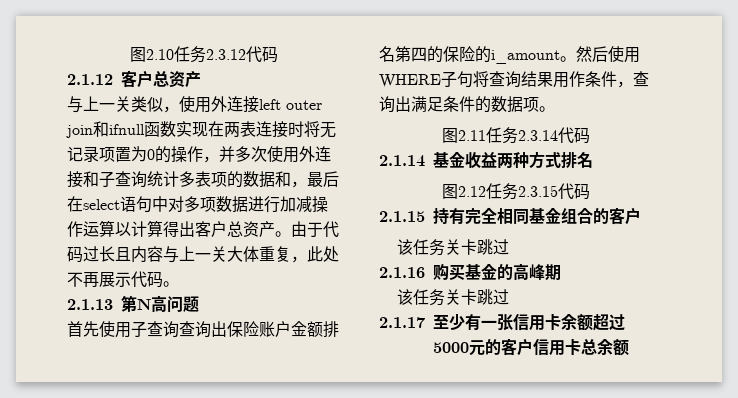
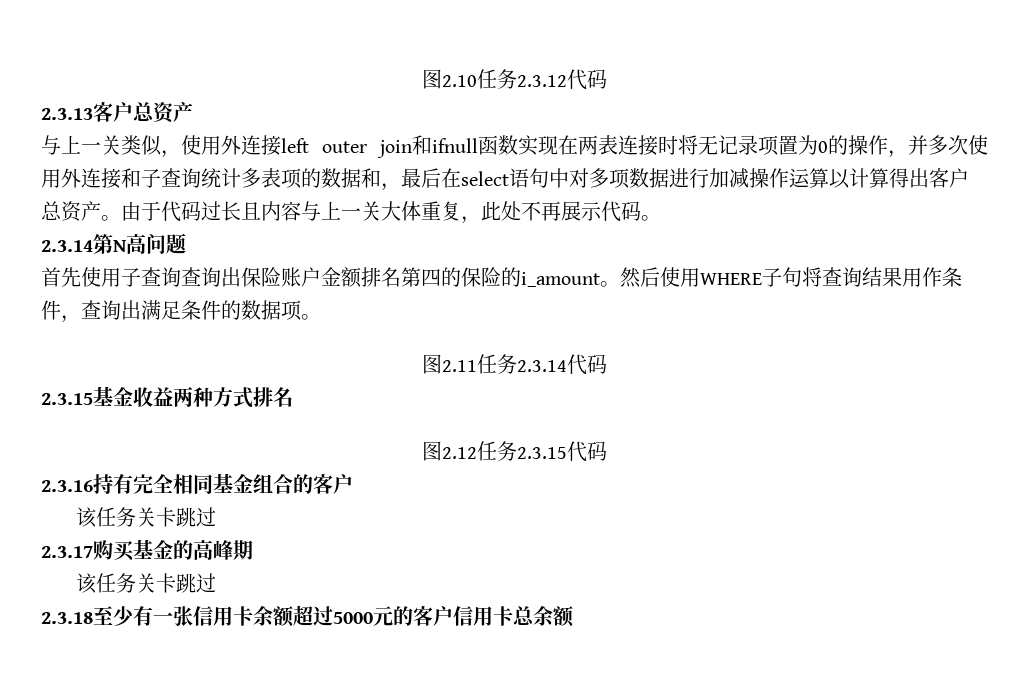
- 2.1.12客户总资产
+ 2.3.13客户总资产
- 2.1.13第N高问题
+ 2.3.14第N高问题
- 2.1.14基金收益两种方式排名
+ 2.3.15基金收益两种方式排名
- 2.1.15持有完全相同基金组合的客户
+ 2.3.16持有完全相同基金组合的客户
- 2.1.16购买基金的高峰期
+ 2.3.17购买基金的高峰期
- 2.1.17至少有一张信用卡余额超过5000元的客户信用卡总余额
+ 2.3.18至少有一张信用卡余额超过5000元的客户信用卡总余额

